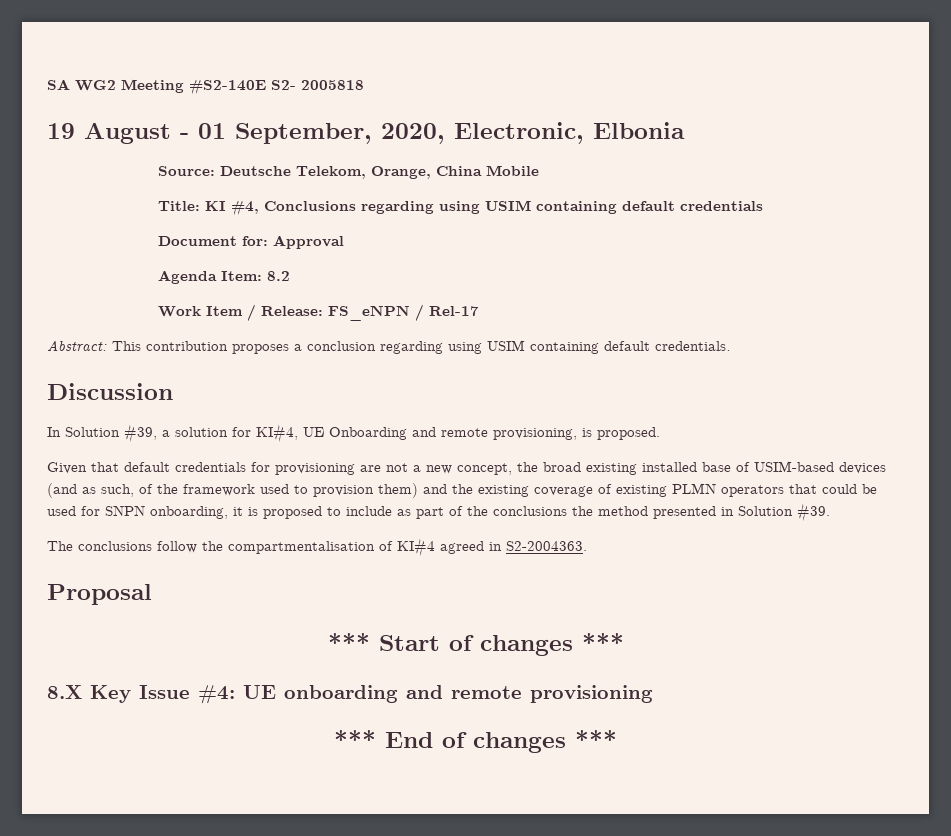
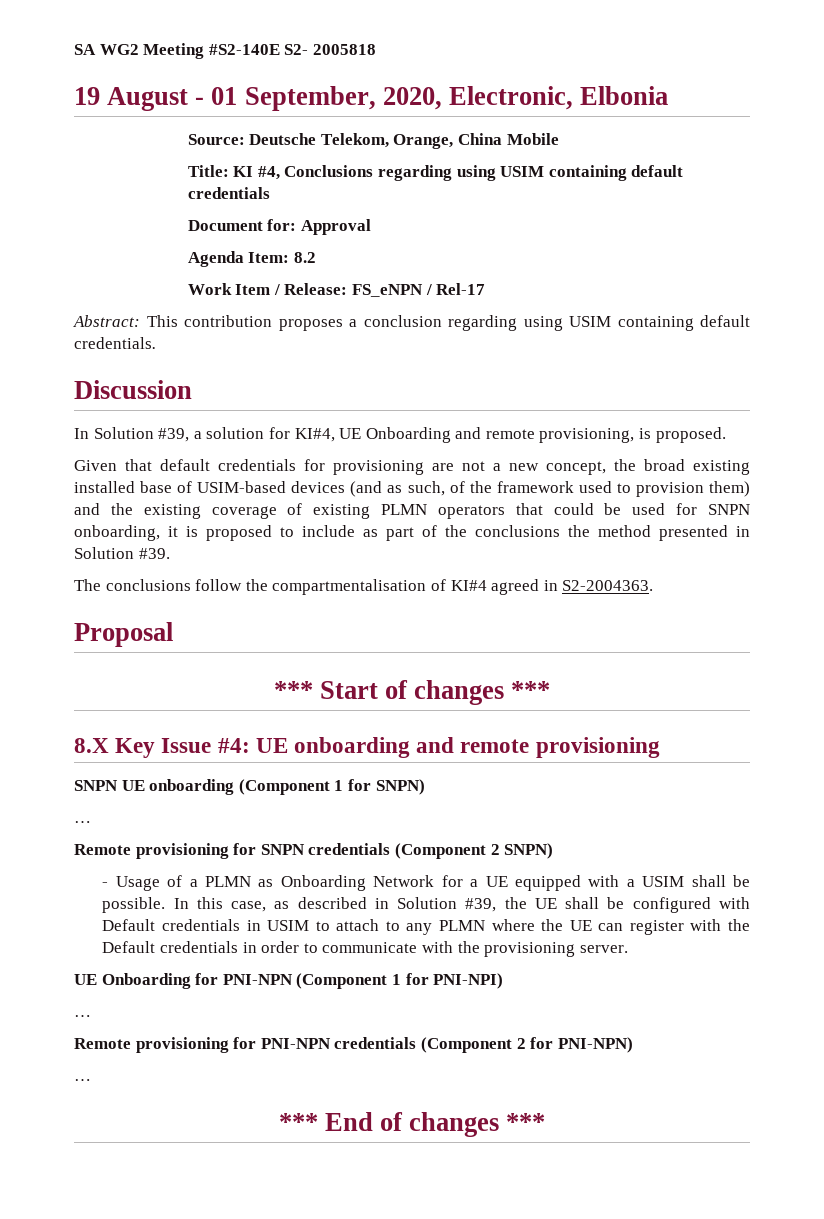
+ SNPN UE onboarding (Component 1 for SNPN)
+ …
+ Remote provisioning for SNPN credentials (Component 2 SNPN)
+ - Usage of a PLMN as Onboarding Network for a UE equipped with a USIM shall be possible. In this case, as described in Solution #39, the UE shall be configured with Default credentials in USIM to attach to any PLMN where the UE can register with the Default credentials in order to communicate with the provisioning server.
+ UE Onboarding for PNI-NPN (Component 1 for PNI-NPI)
+ …
+ Remote provisioning for PNI-NPN credentials (Component 2 for PNI-NPN)
+ …

